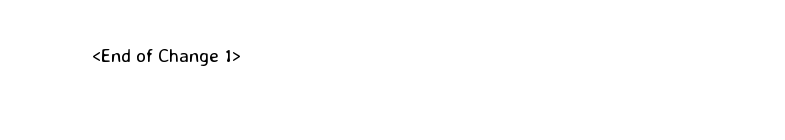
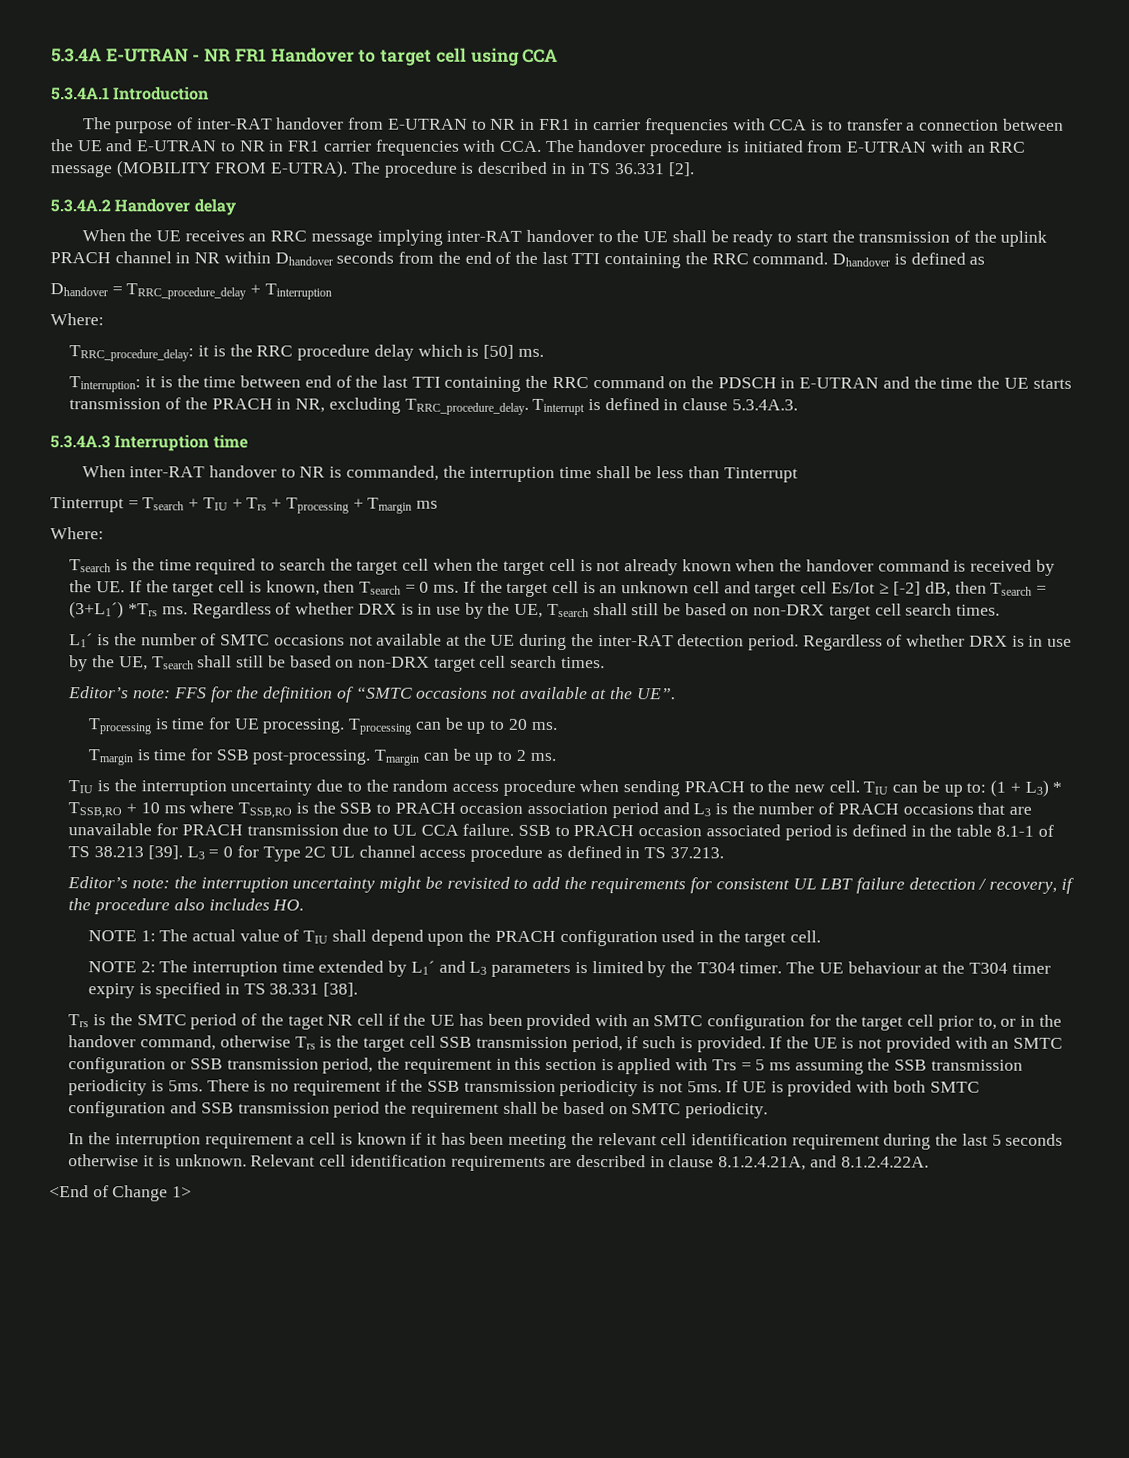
+ 5.3.4A E-UTRAN - NR FR1 Handover to target cell using CCA
+ 5.3.4A.1 Introduction
+ The purpose of inter-RAT handover from E-UTRAN to NR in FR1 in carrier frequencies with CCA is to transfer a connection between the UE and E-UTRAN to NR in FR1 carrier frequencies with CCA. The handover procedure is initiated from E-UTRAN with an RRC message (MOBILITY FROM E-UTRA). The procedure is described in in TS 36.331 [2].
+ 5.3.4A.2 Handover delay
+ When the UE receives an RRC message implying inter-RAT handover to the UE shall be ready to start the transmission of the uplink PRACH channel in NR within Dhandover seconds from the end of the last TTI containing the RRC command. Dhandover is defined as
+ Dhandover = TRRC_procedure_delay + Tinterruption
+ Where:
+ TRRC_procedure_delay: it is the RRC procedure delay which is [50] ms.
+ Tinterruption: it is the time between end of the last TTI containing the RRC command on the PDSCH in E-UTRAN and the time the UE starts transmission of the PRACH in NR, excluding TRRC_procedure_delay. Tinterrupt is defined in clause 5.3.4A.3.
+ 5.3.4A.3 Interruption time
+ When inter-RAT handover to NR is commanded, the interruption time shall be less than Tinterrupt
+ Tinterrupt = Tsearch + TIU + Trs + Tprocessing + Tmargin ms
+ Where:
+ Tsearch is the time required to search the target cell when the target cell is not already known when the handover command is received by the UE. If the target cell is known, then Tsearch = 0 ms. If the target cell is an unknown cell and target cell Es/Iot ≥ [-2] dB, then Tsearch = (3+L1´) *Trs ms. Regardless of whether DRX is in use by the UE, Tsearch shall still be based on non-DRX target cell search times.
+ L1´ is the number of SMTC occasions not available at the UE during the inter-RAT detection period. Regardless of whether DRX is in use by the UE, Tsearch shall still be based on non-DRX target cell search times.
+ Editor’s note: FFS for the definition of “SMTC occasions not available at the UE”.
+ Tprocessing is time for UE processing. Tprocessing can be up to 20 ms.
+ Tmargin is time for SSB post-processing. Tmargin can be up to 2 ms.
+ TIU is the interruption uncertainty due to the random access procedure when sending PRACH to the new cell. TIU can be up to: (1 + L3) * TSSB,RO + 10 ms where TSSB,RO is the SSB to PRACH occasion association period and L3 is the number of PRACH occasions that are unavailable for PRACH transmission due to UL CCA failure. SSB to PRACH occasion associated period is defined in the table 8.1-1 of TS 38.213 [39]. L3 = 0 for Type 2C UL channel access procedure as defined in TS 37.213.
+ Editor’s note: the interruption uncertainty might be revisited to add the requirements for consistent UL LBT failure detection / recovery, if the procedure also includes HO.
+ NOTE 1: The actual value of TIU shall depend upon the PRACH configuration used in the target cell.
+ NOTE 2: The interruption time extended by L1´ and L3 parameters is limited by the T304 timer. The UE behaviour at the T304 timer expiry is specified in TS 38.331 [38].
+ Trs is the SMTC period of the taget NR cell if the UE has been provided with an SMTC configuration for the target cell prior to, or in the handover command, otherwise Trs is the target cell SSB transmission period, if such is provided. If the UE is not provided with an SMTC configuration or SSB transmission period, the requirement in this section is applied with Trs = 5 ms assuming the SSB transmission periodicity is 5ms. There is no requirement if the SSB transmission periodicity is not 5ms. If UE is provided with both SMTC configuration and SSB transmission period the requirement shall be based on SMTC periodicity.
+ In the interruption requirement a cell is known if it has been meeting the relevant cell identification requirement during the last 5 seconds otherwise it is unknown. Relevant cell identification requirements are described in clause 8.1.2.4.21A, and 8.1.2.4.22A.

